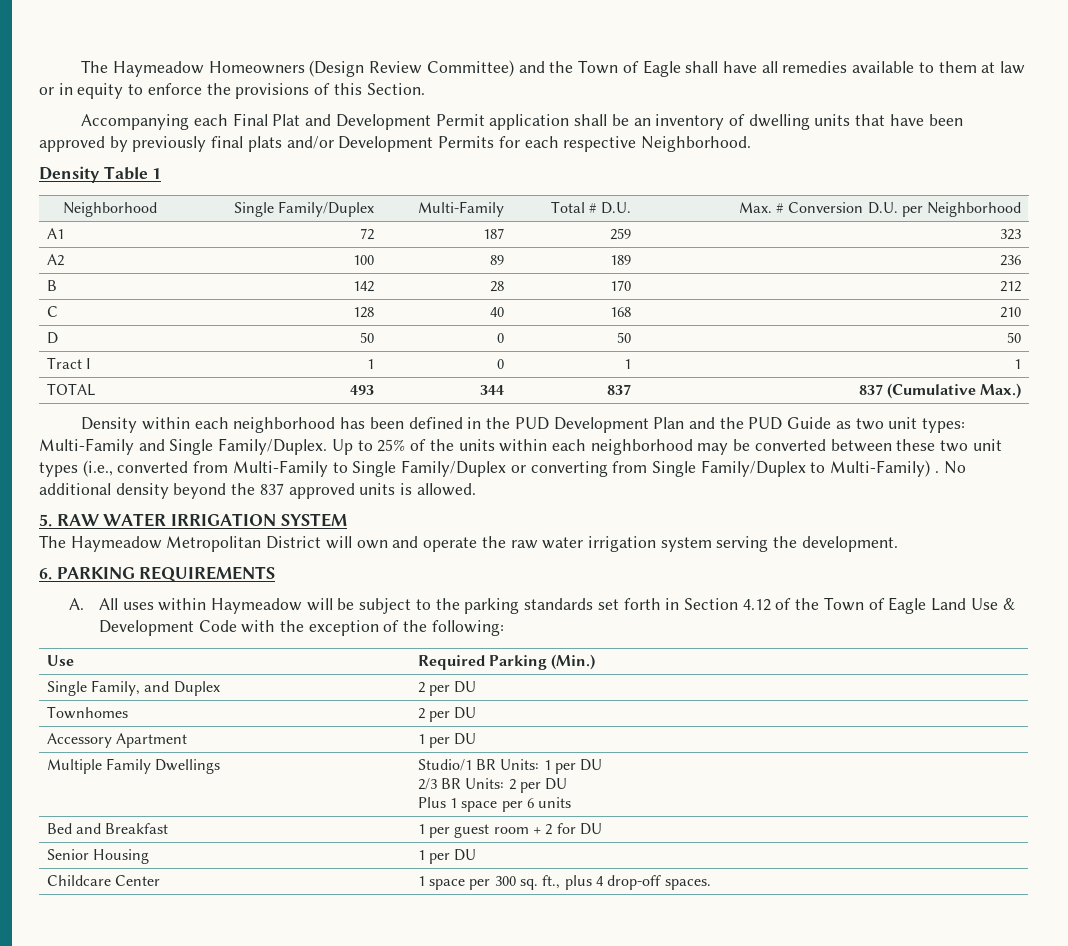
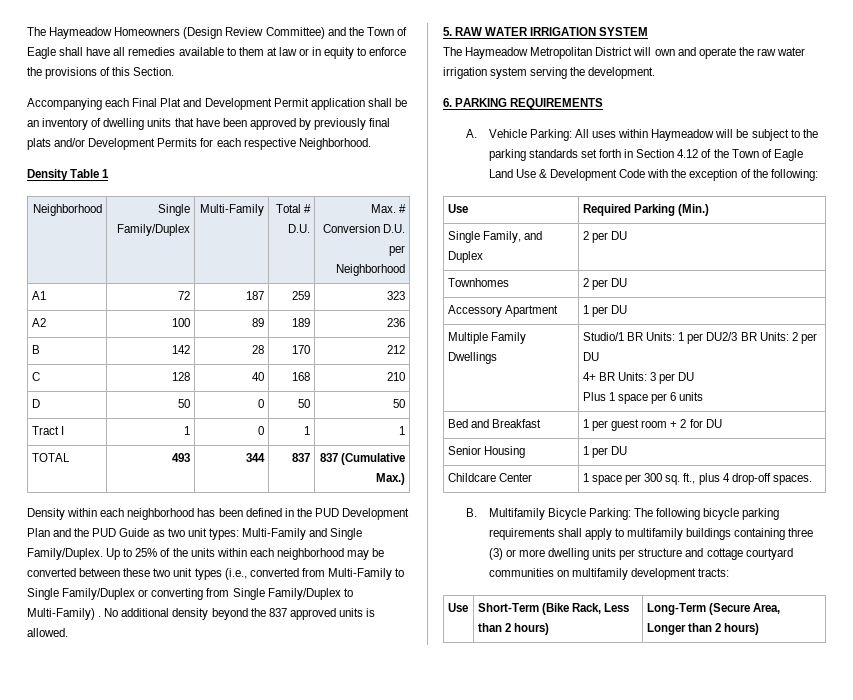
- A. All uses within Haymeadow will be subject to the parking standards set forth in Section 4.12 of the Town of Eagle Land Use & Development Code with the exception of the following:
+ A. Vehicle Parking: All uses within Haymeadow will be subject to the parking standards set forth in Section 4.12 of the Town of Eagle Land Use & Development Code with the exception of the following:
- Multiple Family Dwellings | Studio/1 BR Units: 1 per DU
- 2/3 BR Units: 2 per DU
+ Multiple Family Dwellings | Studio/1 BR Units: 1 per DU2/3 BR Units: 2 per DU
+ 4+ BR Units: 3 per DU
+ B. Multifamily Bicycle Parking: The following bicycle parking requirements shall apply to multifamily buildings containing three (3) or more dwelling units per structure and cottage courtyard communities on multifamily development tracts:
+ Use | Short-Term (Bike Rack, Less than 2 hours) | Long-Term (Secure Area, Longer than 2 hours)

